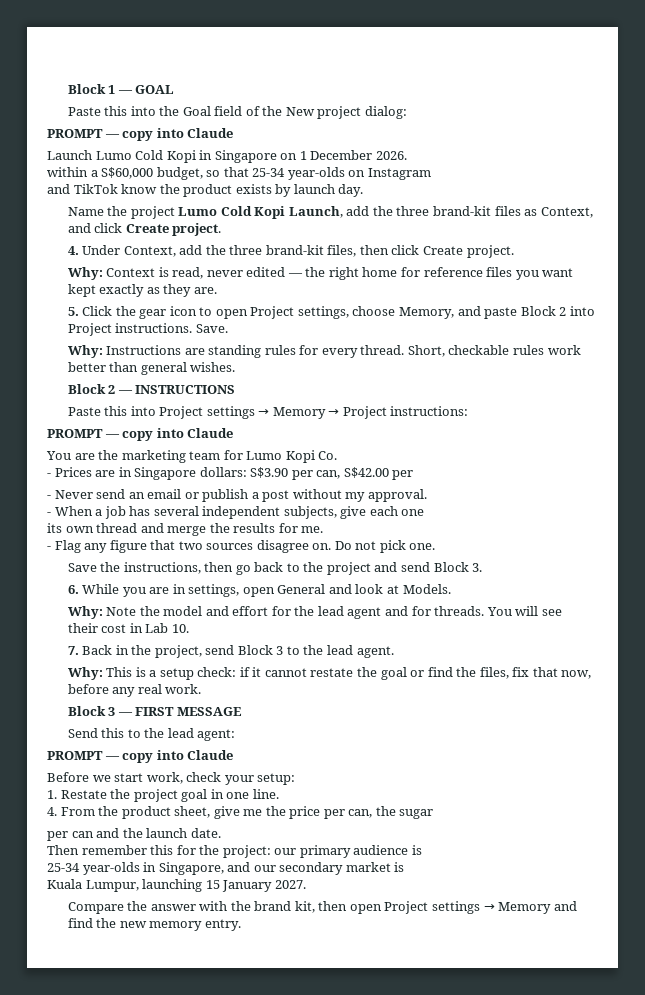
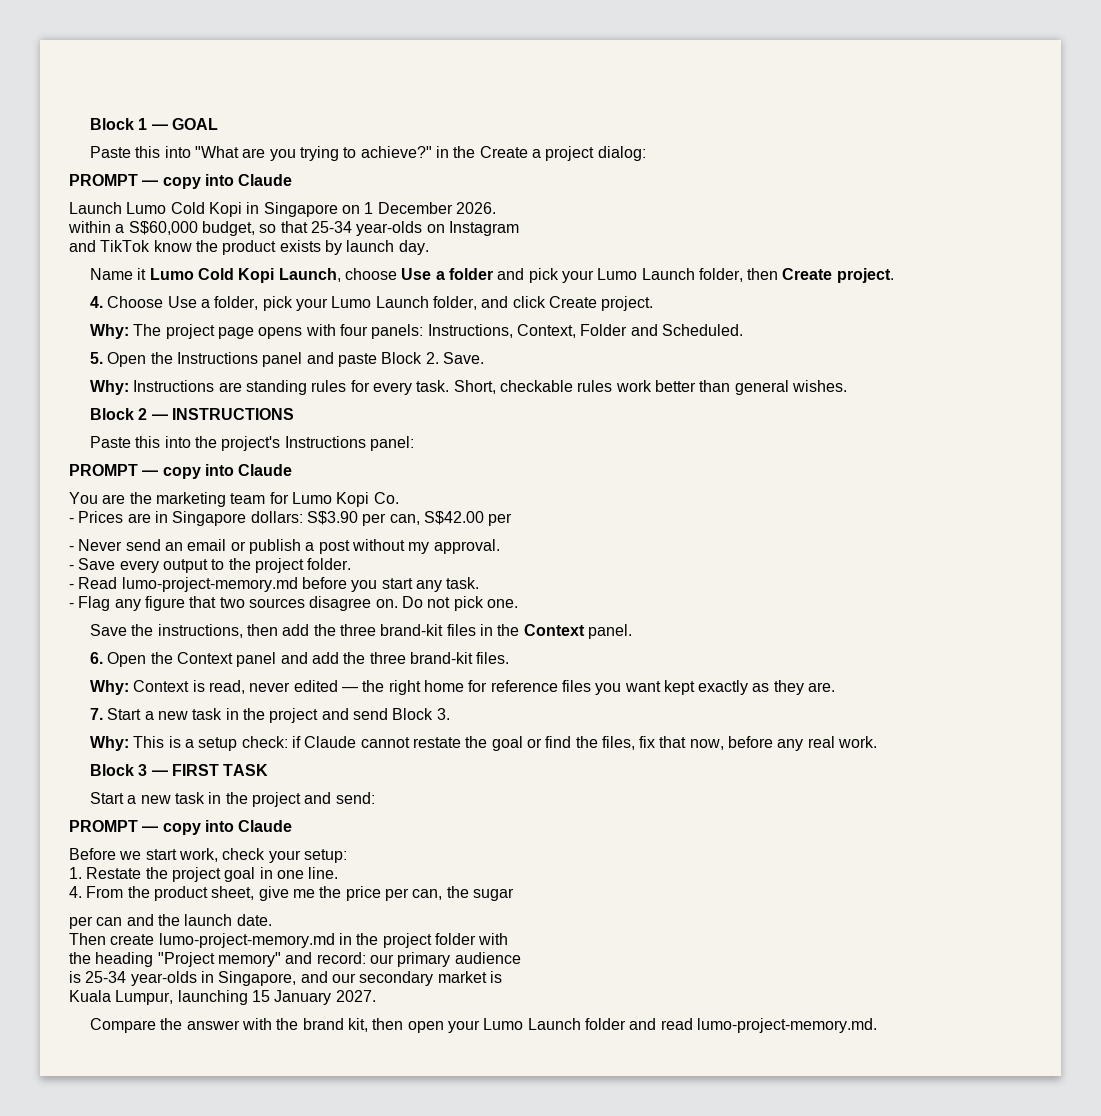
- Paste this into the Goal field of the New project dialog:
+ Paste this into "What are you trying to achieve?" in the Create a project dialog:
- Name the project Lumo Cold Kopi Launch, add the three brand-kit files as Context, and click Create project.
- 4. Under Context, add the three brand-kit files, then click Create project.
- Why: Context is read, never edited — the right home for reference files you want kept exactly as they are.
- 5. Click the gear icon to open Project settings, choose Memory, and paste Block 2 into Project instructions. Save.
+ Name it Lumo Cold Kopi Launch, choose Use a folder and pick your Lumo Launch folder, then Create project.
+ 4. Choose Use a folder, pick your Lumo Launch folder, and click Create project.
+ Why: The project page opens with four panels: Instructions, Context, Folder and Scheduled.
+ 5. Open the Instructions panel and paste Block 2. Save.
- Why: Instructions are standing rules for every thread.
+ Why: Instructions are standing rules for every task.
- Paste this into Project settings → Memory → Project instructions:
+ Paste this into the project's Instructions panel:
- - When a job has several independent subjects, give each one
- its own thread and merge the results for me.
+ - Save every output to the project folder.
+ - Read lumo-project-memory.md before you start any task.
- Save the instructions, then go back to the project and send Block 3.
+ Save the instructions, then add the three brand-kit files in the Context panel.
+ 6. Open the Context panel and add the three brand-kit files.
+ Why: Context is read, never edited — the right home for reference files you want kept exactly as they are.
+ 7. Start a new task in the project and send Block 3.
- 6. While you are in settings, open General and look at Models.
- Why: Note the model and effort for the lead agent and for threads. You will see their cost in Lab 10.
- 7. Back in the project, send Block 3 to the lead agent.
- Why: This is a setup check: if it cannot restate the goal or find the files, fix that now, before any real work.
+ Why: This is a setup check: if Claude cannot restate the goal or find the files, fix that now, before any real work.
- Block 3 — FIRST MESSAGE
- Send this to the lead agent:
+ Block 3 — FIRST TASK
+ Start a new task in the project and send:
- Then remember this for the project: our primary audience is
- 25-34 year-olds in Singapore, and our secondary market is
+ Then create lumo-project-memory.md in the project folder with
+ the heading "Project memory" and record: our primary audience
+ is 25-34 year-olds in Singapore, and our secondary market is
- Compare the answer with the brand kit, then open Project settings → Memory and find the new memory entry.
+ Compare the answer with the brand kit, then open your Lumo Launch folder and read lumo-project-memory.md.

